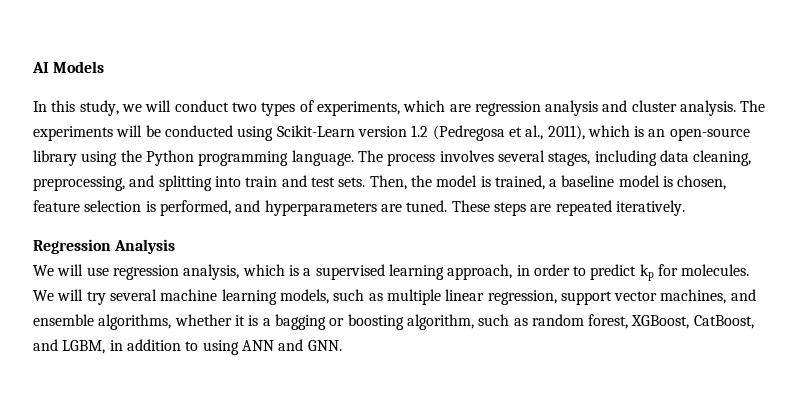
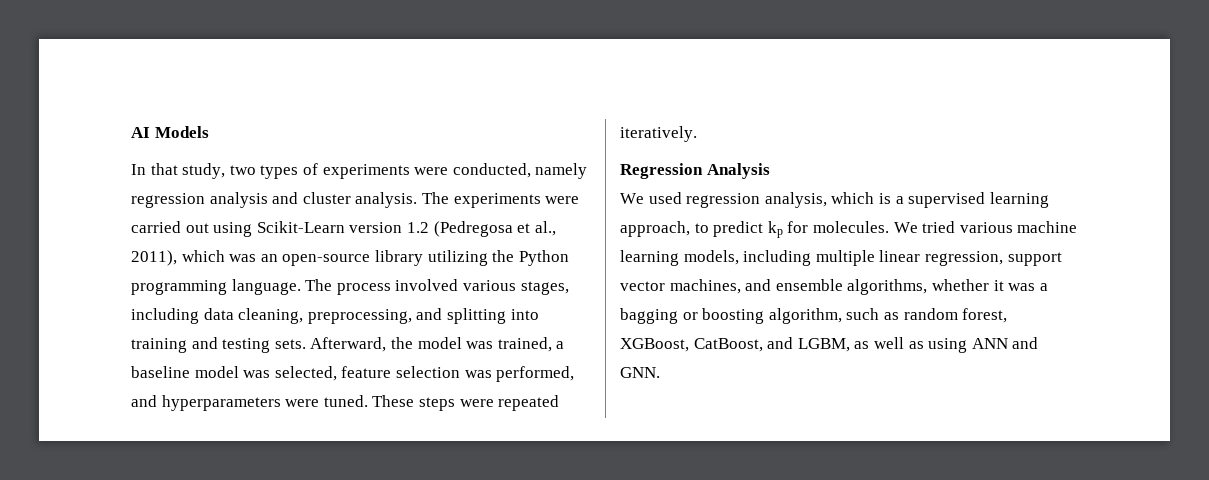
- In this study, we will conduct two types of experiments, which are regression analysis and cluster analysis.
+ In that study, two types of experiments were conducted, namely regression analysis and cluster analysis.
- The experiments will be conducted using Scikit-Learn version 1.2 (Pedregosa et al., 2011), which is an open-source library using the Python programming language.
+ The experiments were carried out using Scikit-Learn version 1.2 (Pedregosa et al., 2011), which was an open-source library utilizing the Python programming language.
- The process involves several stages, including data cleaning, preprocessing, and splitting into train and test sets. Then, the model is trained, a baseline model is chosen, feature selection is performed, and hyperparameters are tuned.
+ The process involved various stages, including data cleaning, preprocessing, and splitting into training and testing sets. Afterward, the model was trained, a baseline model was selected, feature selection was performed, and hyperparameters were tuned.
- These steps are repeated iteratively.
+ These steps were repeated iteratively.
- We will use regression analysis, which is a supervised learning approach, in order to predict kp for molecules.
+ We used regression analysis, which is a supervised learning approach, to predict kp for molecules.
- We will try several machine learning models, such as multiple linear regression, support vector machines, and ensemble algorithms, whether it is a bagging or boosting algorithm, such as random forest, XGBoost, CatBoost, and LGBM, in addition to using ANN and GNN.
+ We tried various machine learning models, including multiple linear regression, support vector machines, and ensemble algorithms, whether it was a bagging or boosting algorithm, such as random forest, XGBoost, CatBoost, and LGBM, as well as using ANN and GNN.

